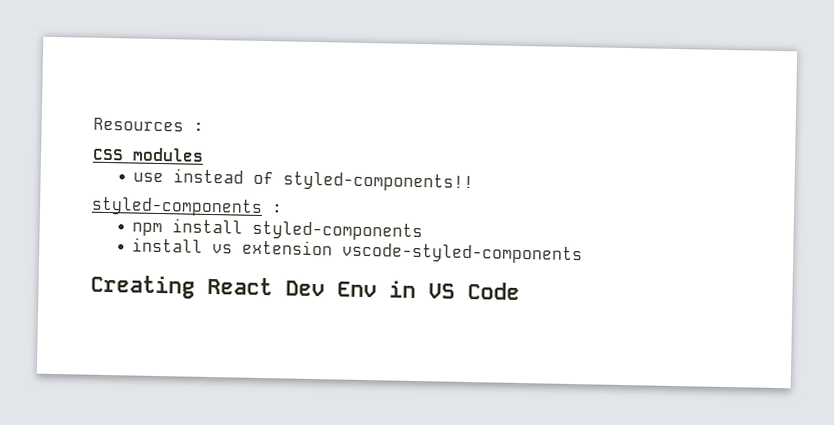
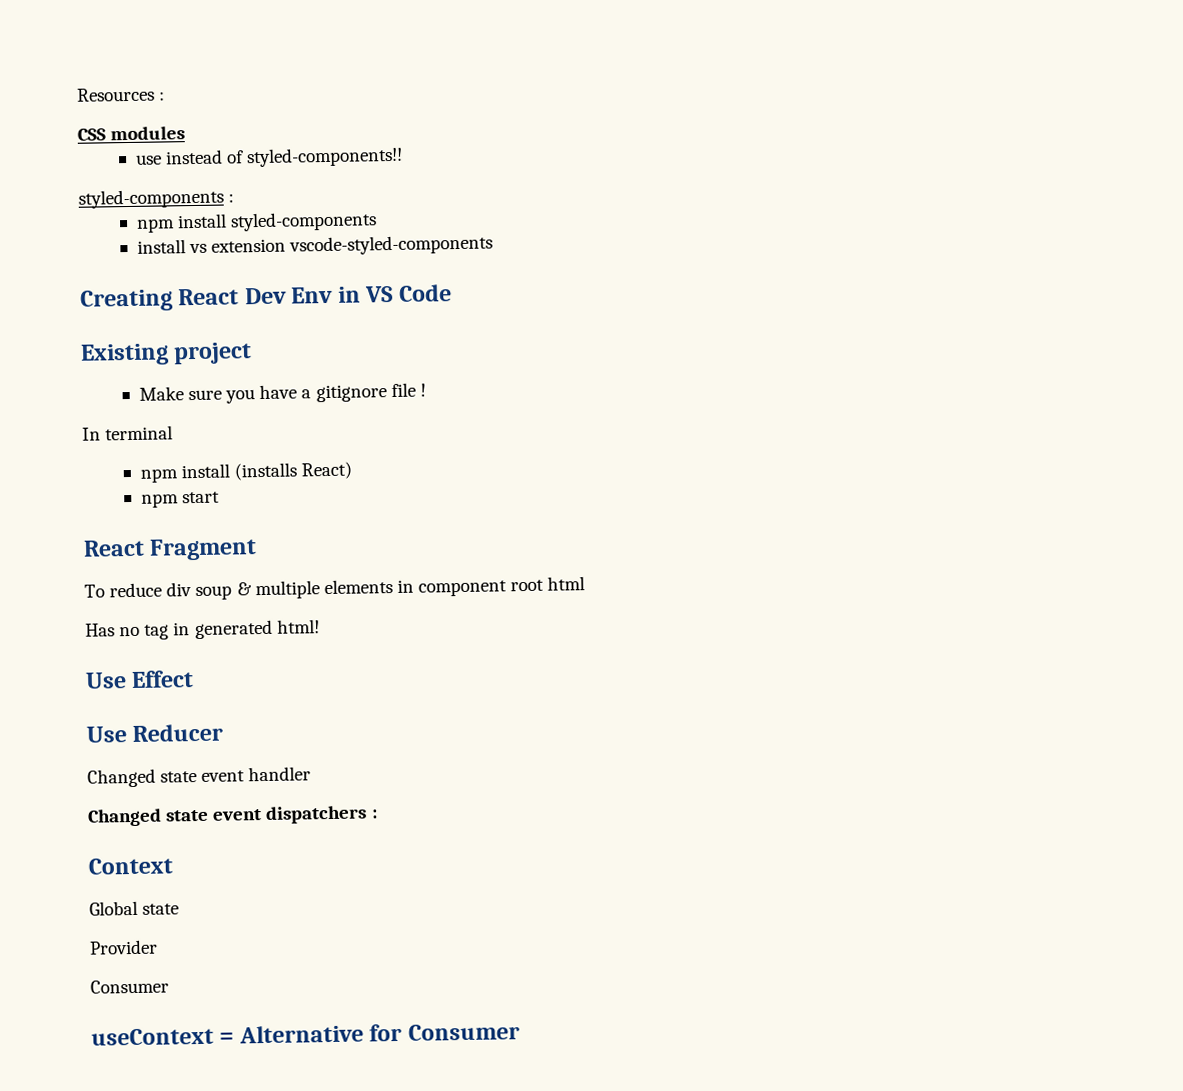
+ Existing project
+ Make sure you have a gitignore file !
+ In terminal
+ npm install (installs React)
+ npm start
+ React Fragment
+ To reduce div soup & multiple elements in component root html
+ Has no tag in generated html!
+ Use Effect
+ Use Reducer
+ Changed state event handler
+ Changed state event dispatchers :
+ Context
+ Global state
+ Provider
+ Consumer
+ useContext = Alternative for Consumer

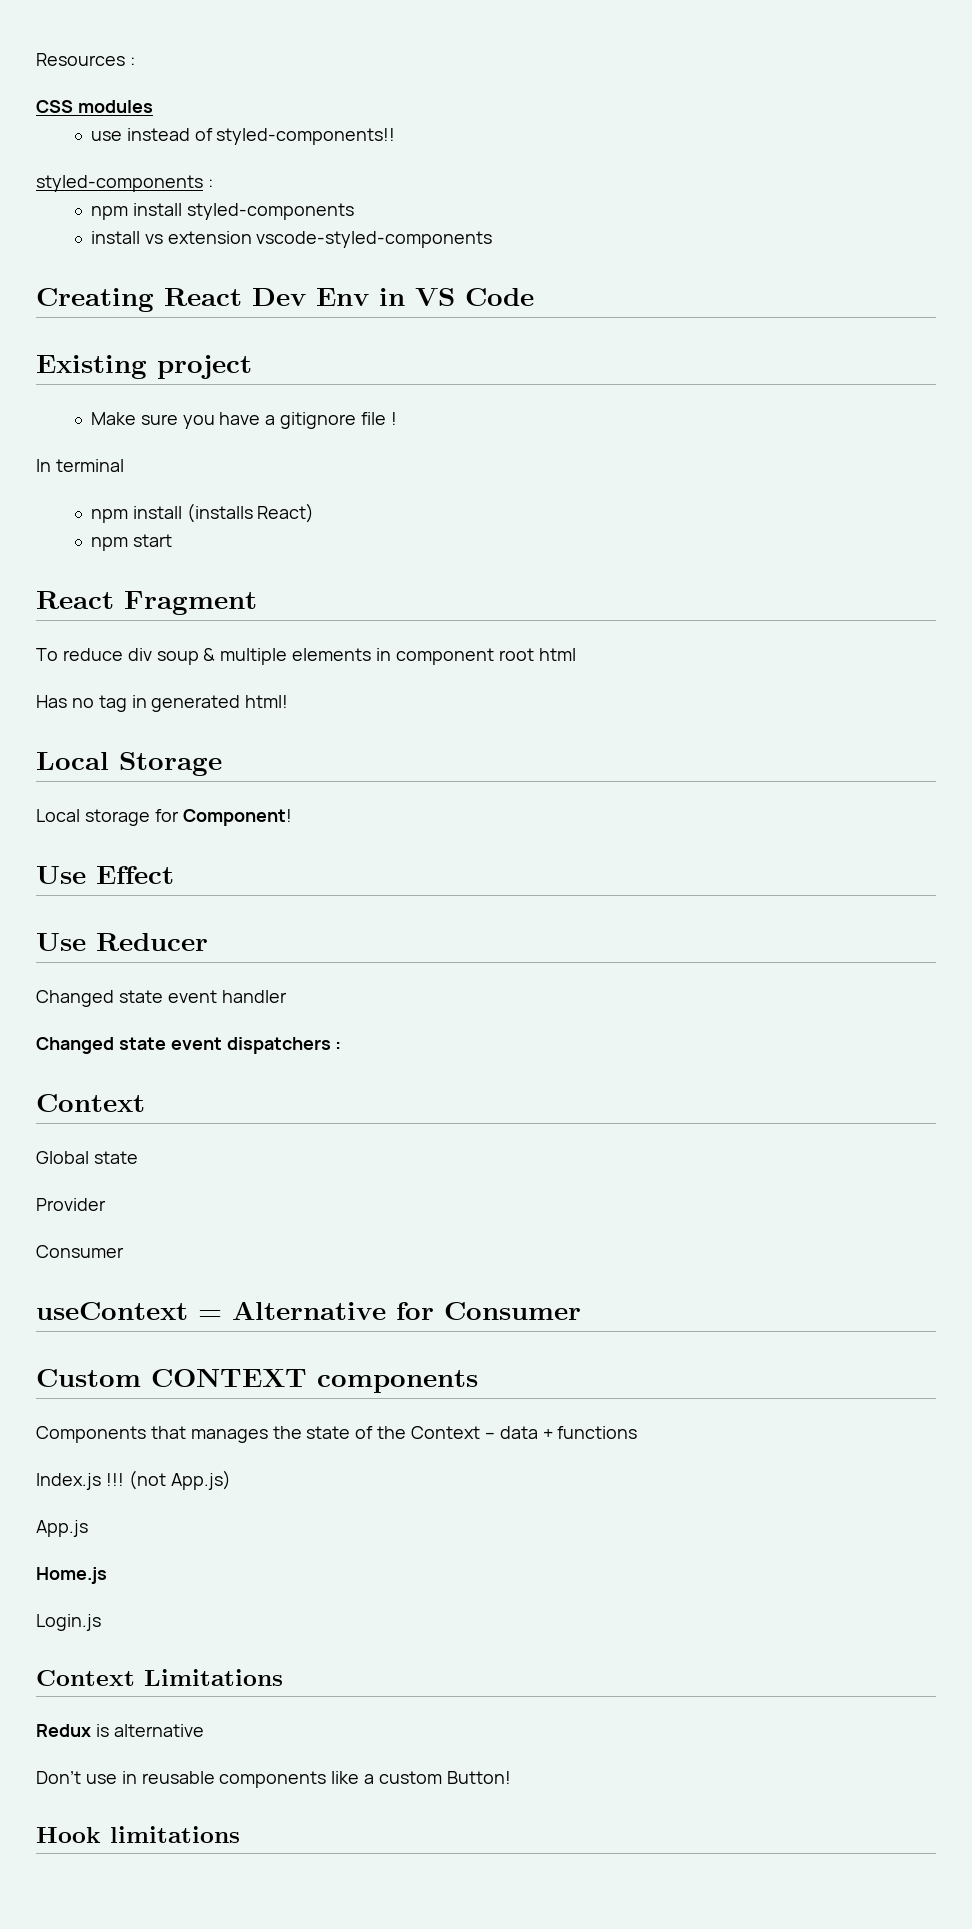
+ Local Storage
+ Local storage for Component!
+ Custom CONTEXT components
+ Components that manages the state of the Context – data + functions
+ Index.js !!! (not App.js)
+ App.js
+ Home.js
+ Login.js
+ Context Limitations
+ Redux is alternative
+ Don’t use in reusable components like a custom Button!
+ Hook limitations

